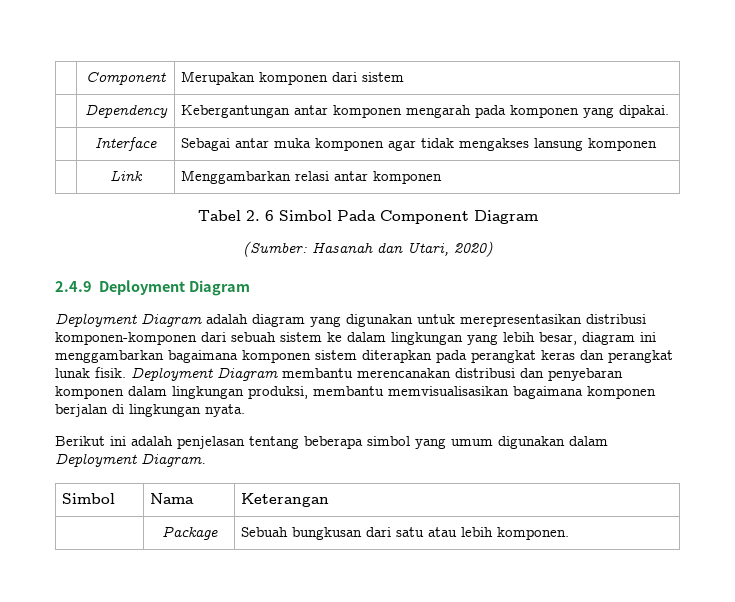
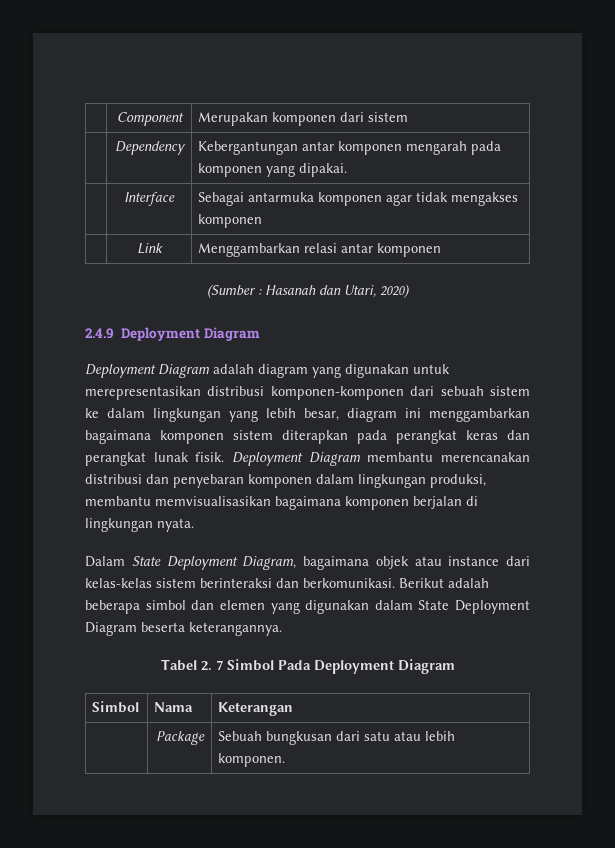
- | Interface | Sebagai antar muka komponen agar tidak mengakses lansung komponen
+ | Interface | Sebagai antarmuka komponen agar tidak mengakses komponen
- Tabel 2. 6 Simbol Pada Component Diagram
- (Sumber: Hasanah dan Utari, 2020)
+ (Sumber : Hasanah dan Utari, 2020)
- Berikut ini adalah penjelasan tentang beberapa simbol yang umum digunakan dalam Deployment Diagram.
+ Dalam State Deployment Diagram, bagaimana objek atau instance dari kelas-kelas sistem berinteraksi dan berkomunikasi. Berikut adalah beberapa simbol dan elemen yang digunakan dalam State Deployment Diagram beserta keterangannya.
+ Tabel 2. 7 Simbol Pada Deployment Diagram

